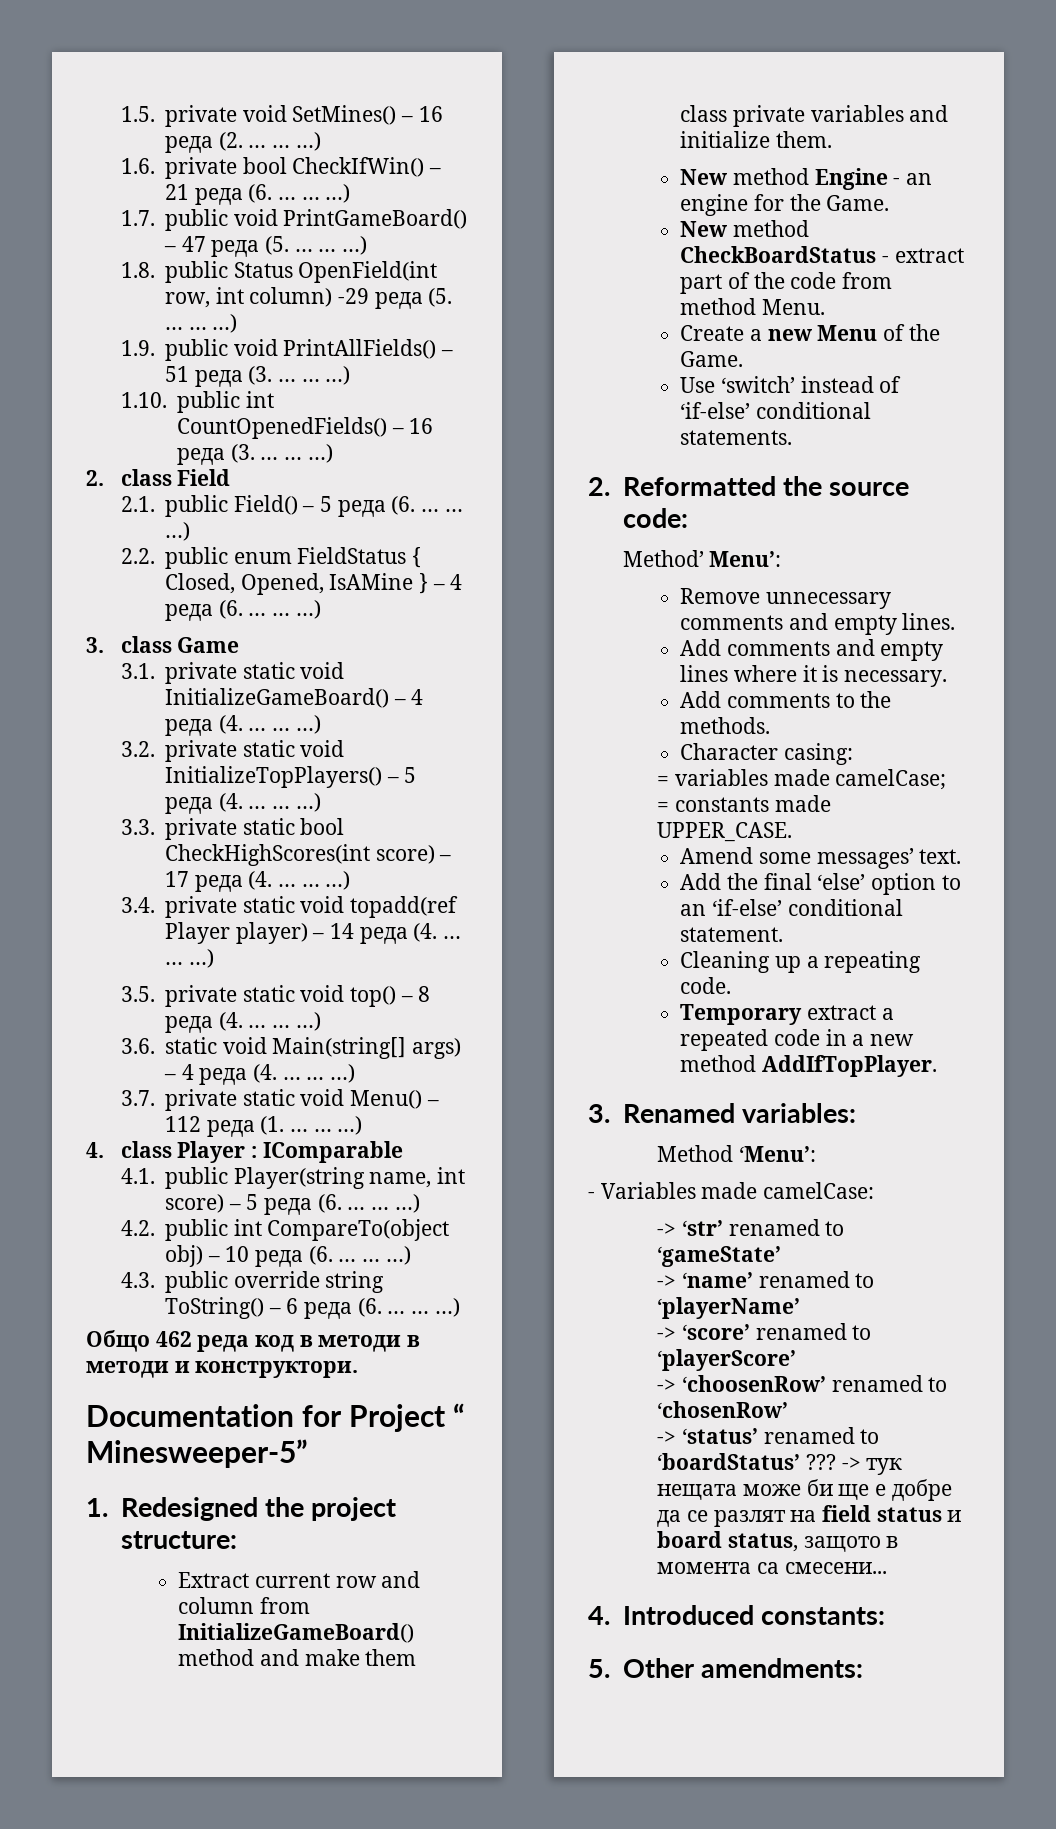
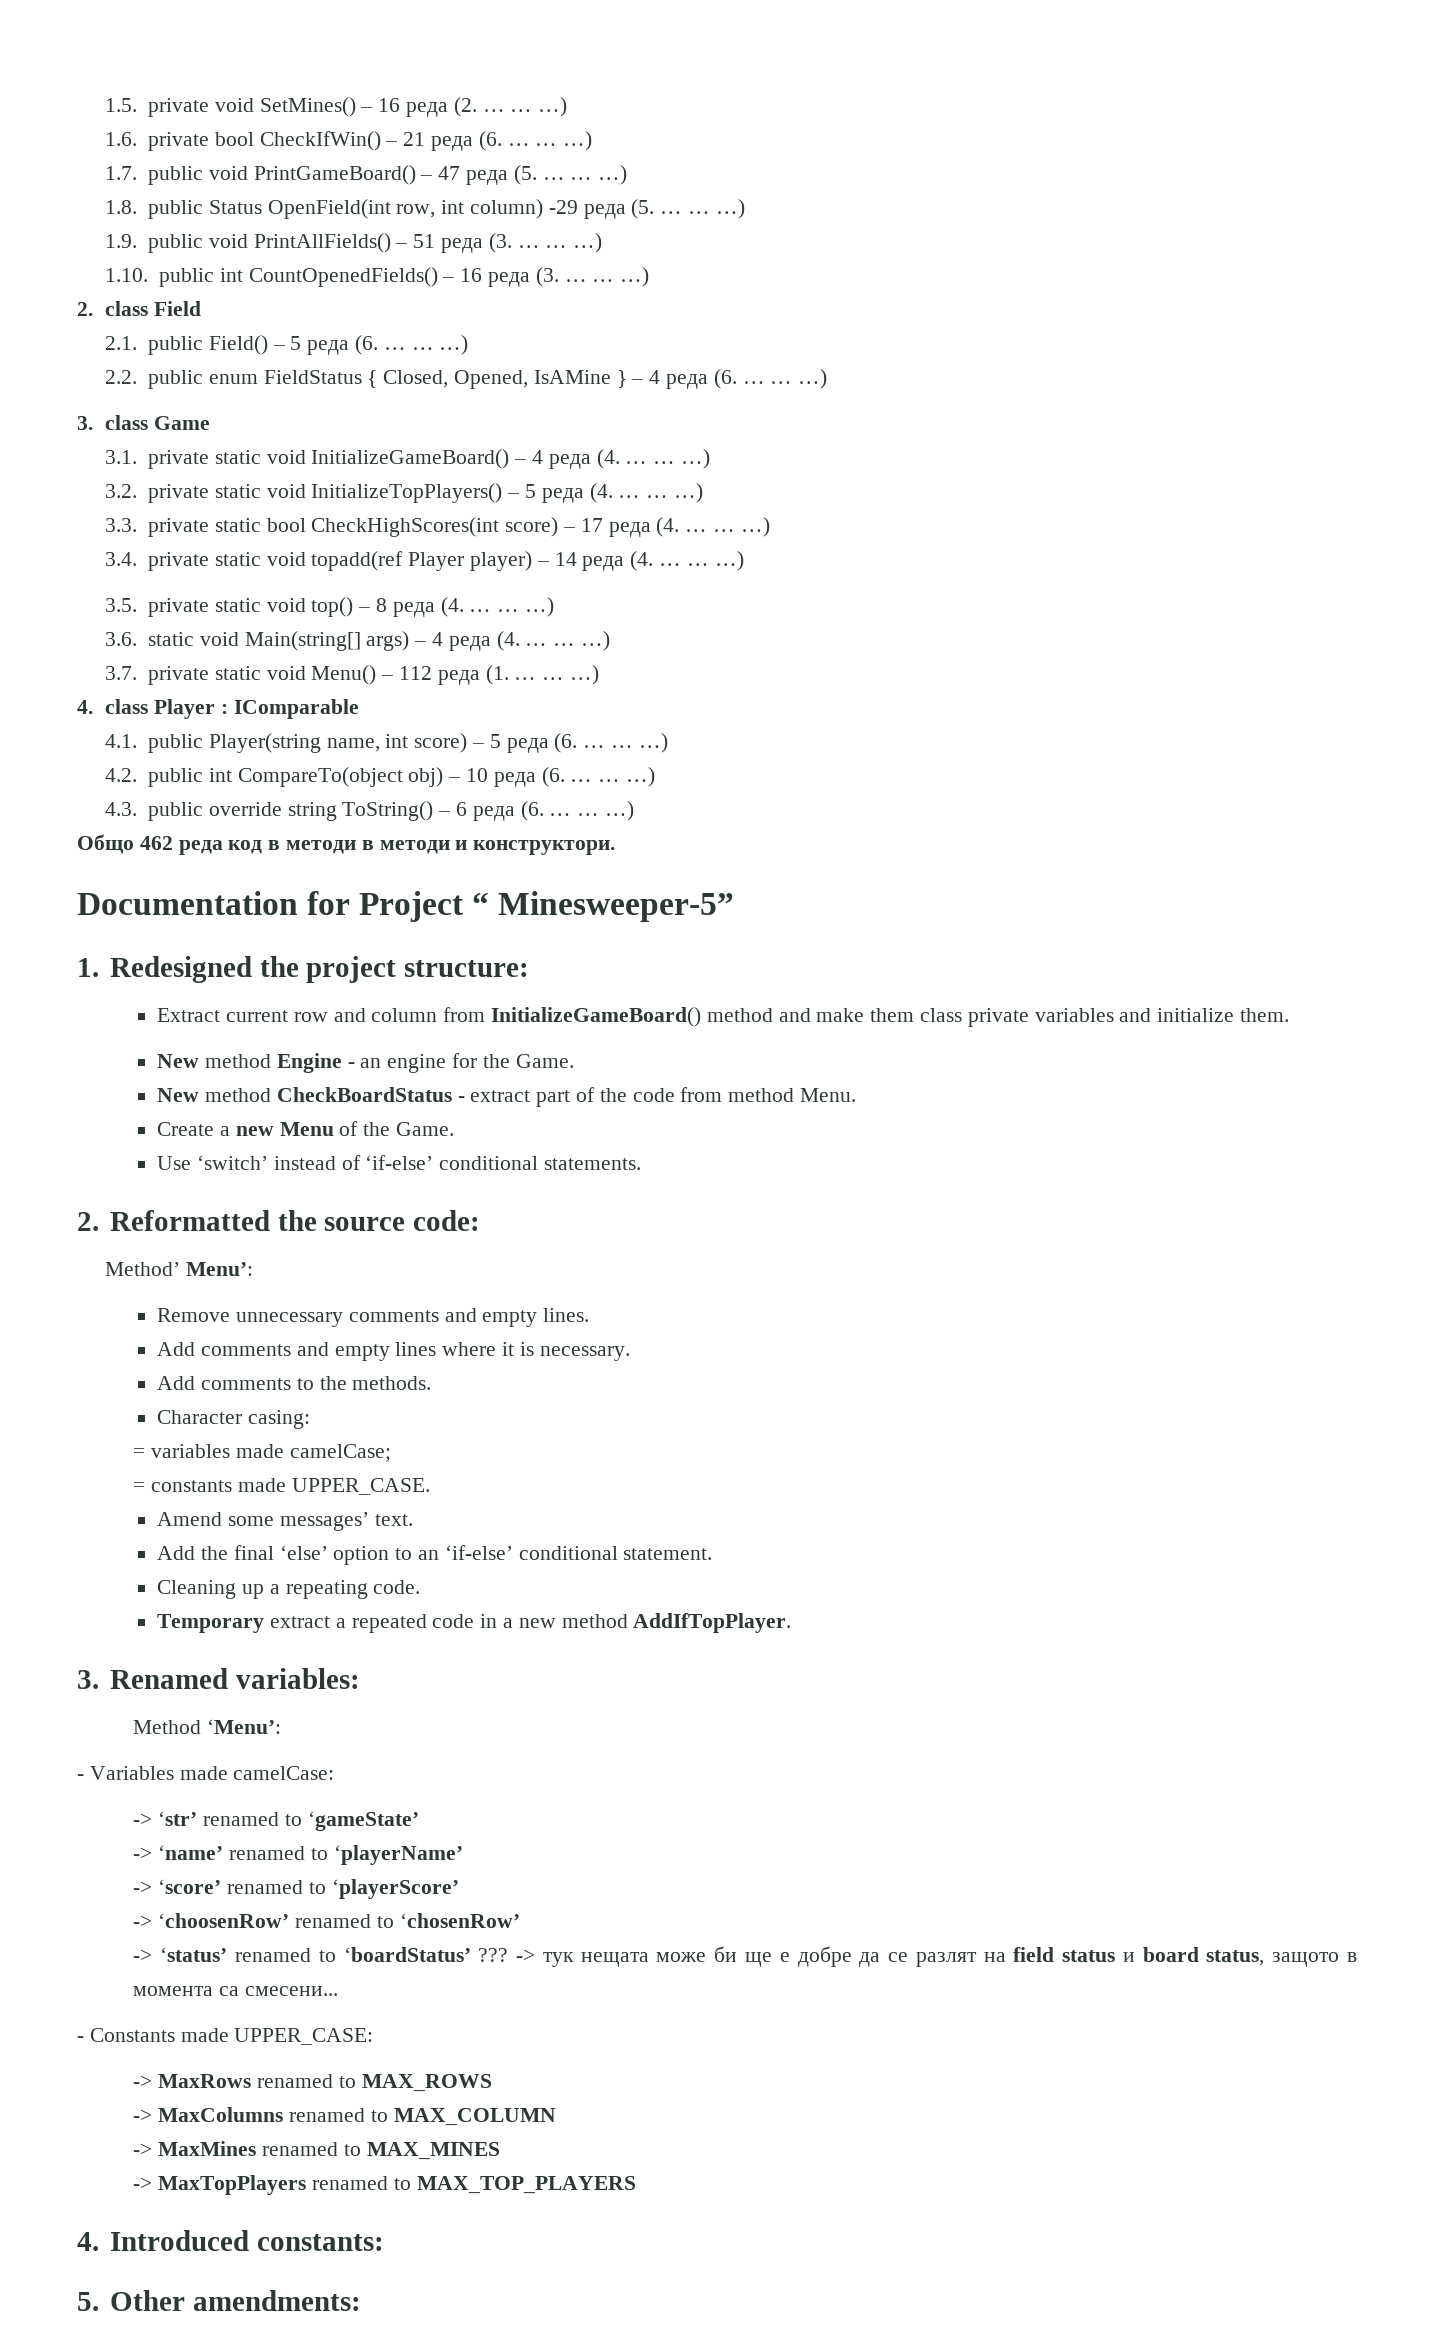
+ - Constants made UPPER_CASE:
+ -> MaxRows renamed to MAX_ROWS
+ -> MaxColumns renamed to MAX_COLUMN
+ -> MaxMines renamed to MAX_MINES
+ -> MaxTopPlayers renamed to MAX_TOP_PLAYERS

